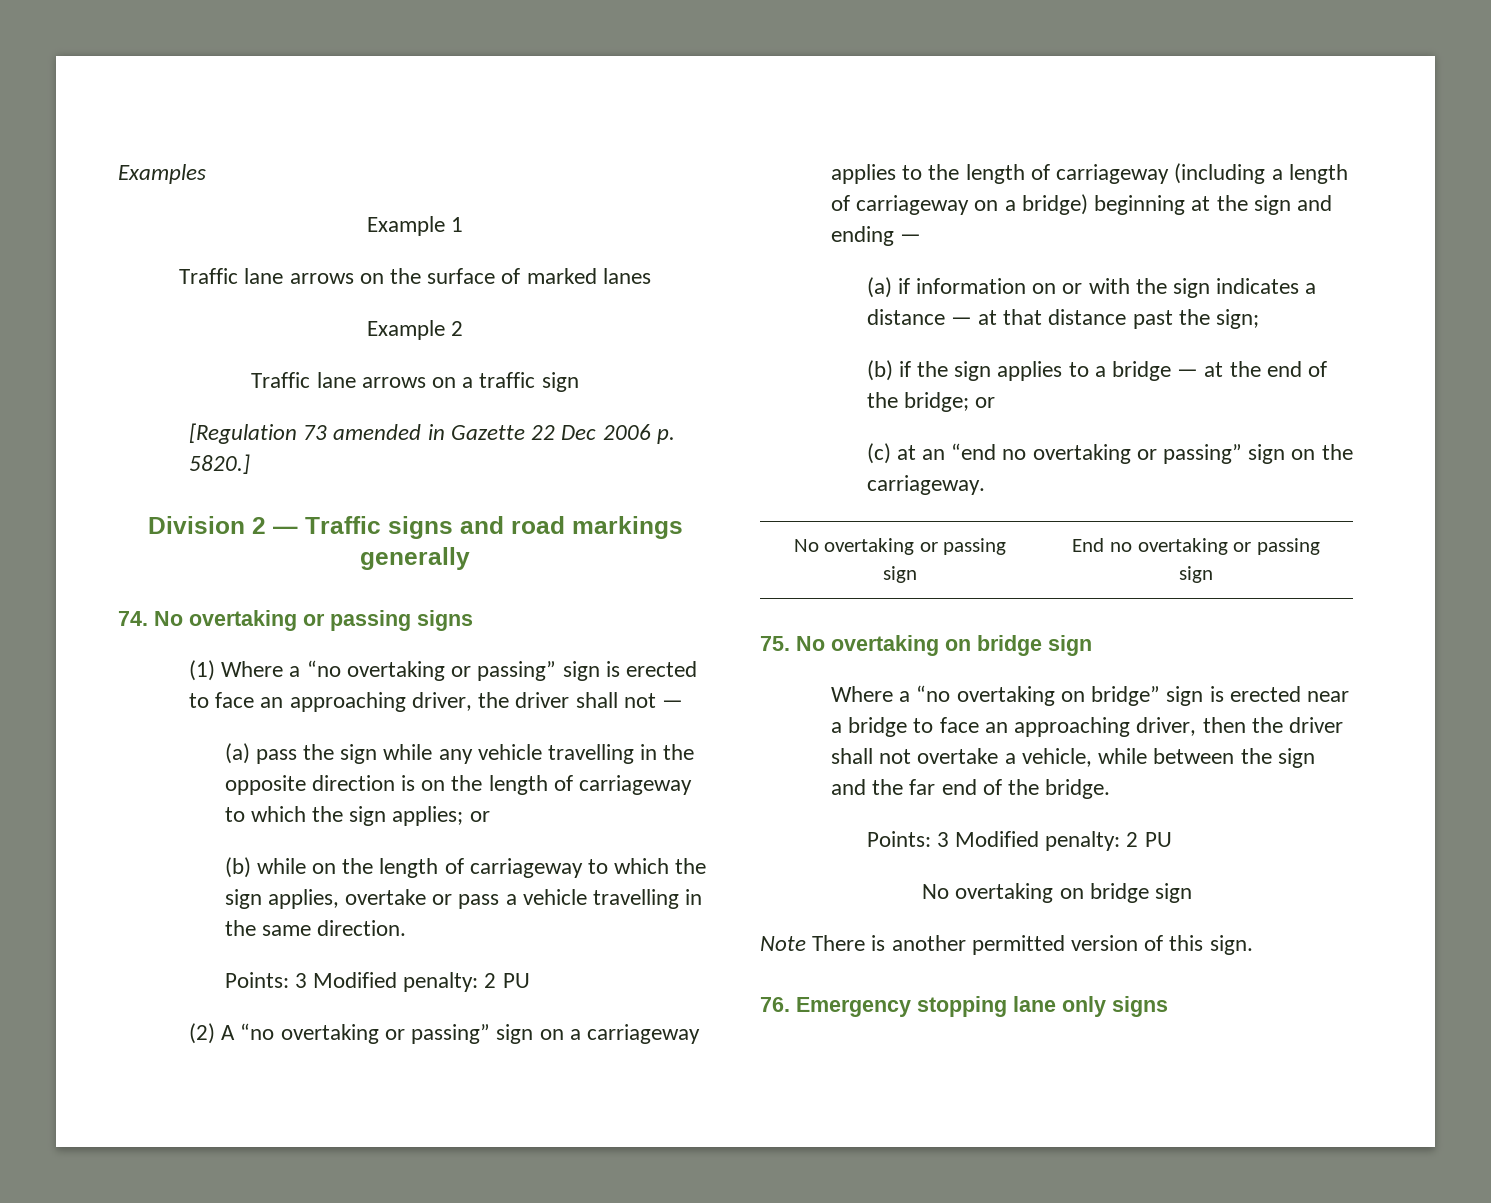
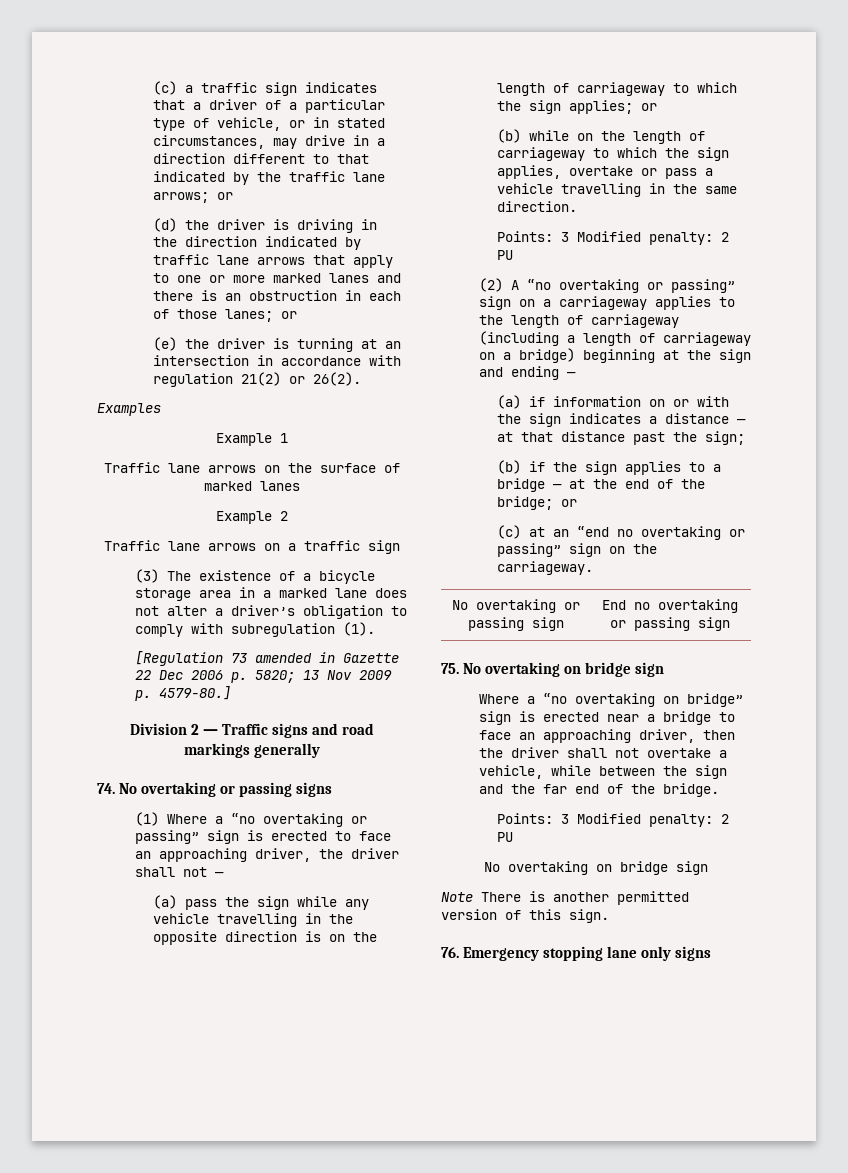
+ (c) a traffic sign indicates that a driver of a particular type of vehicle, or in stated circumstances, may drive in a direction different to that indicated by the traffic lane arrows; or
+ (d) the driver is driving in the direction indicated by traffic lane arrows that apply to one or more marked lanes and there is an obstruction in each of those lanes; or
+ (e) the driver is turning at an intersection in accordance with regulation 21(2) or 26(2).
+ (3) The existence of a bicycle storage area in a marked lane does not alter a driver’s obligation to comply with subregulation (1).
- [Regulation 73 amended in Gazette 22 Dec 2006 p. 5820.]
+ [Regulation 73 amended in Gazette 22 Dec 2006 p. 5820; 13 Nov 2009 p. 4579-80.]

